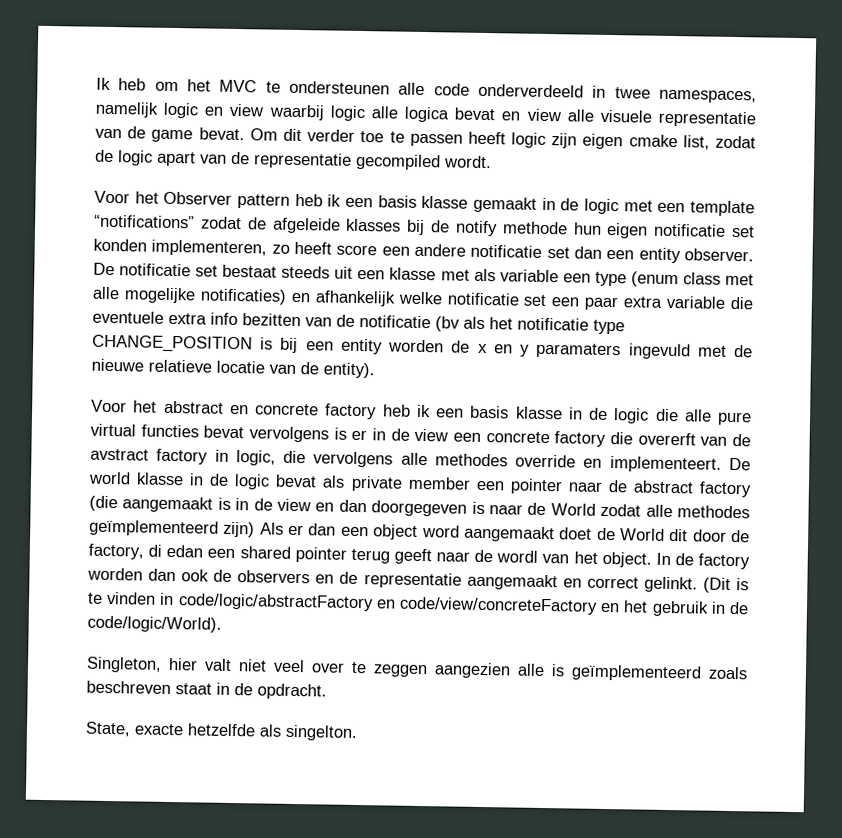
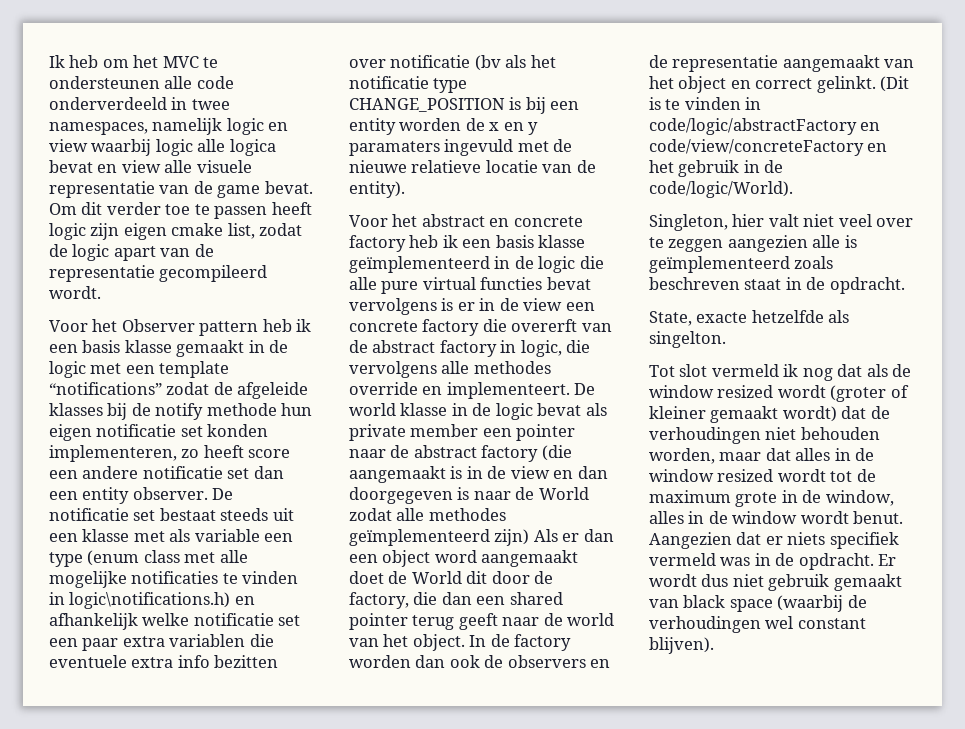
- Om dit verder toe te passen heeft logic zijn eigen cmake list, zodat de logic apart van de representatie gecompiled wordt.
+ Om dit verder toe te passen heeft logic zijn eigen cmake list, zodat de logic apart van de representatie gecompileerd wordt.
- De notificatie set bestaat steeds uit een klasse met als variable een type (enum class met alle mogelijke notificaties) en afhankelijk welke notificatie set een paar extra variable die eventuele extra info bezitten van de notificatie (bv als het notificatie type CHANGE_POSITION is bij een entity worden de x en y paramaters ingevuld met de nieuwe relatieve locatie van de entity).
+ De notificatie set bestaat steeds uit een klasse met als variable een type (enum class met alle mogelijke notificaties te vinden in logic\notifications.h) en afhankelijk welke notificatie set een paar extra variablen die eventuele extra info bezitten over notificatie (bv als het notificatie type CHANGE_POSITION is bij een entity worden de x en y paramaters ingevuld met de nieuwe relatieve locatie van de entity).
- Voor het abstract en concrete factory heb ik een basis klasse in de logic die alle pure virtual functies bevat vervolgens is er in de view een concrete factory die overerft van de avstract factory in logic, die vervolgens alle methodes override en implementeert.
+ Voor het abstract en concrete factory heb ik een basis klasse geïmplementeerd in de logic die alle pure virtual functies bevat vervolgens is er in de view een concrete factory die overerft van de abstract factory in logic, die vervolgens alle methodes override en implementeert.
- De world klasse in de logic bevat als private member een pointer naar de abstract factory (die aangemaakt is in de view en dan doorgegeven is naar de World zodat alle methodes geïmplementeerd zijn) Als er dan een object word aangemaakt doet de World dit door de factory, di edan een shared pointer terug geeft naar de wordl van het object.
+ De world klasse in de logic bevat als private member een pointer naar de abstract factory (die aangemaakt is in de view en dan doorgegeven is naar de World zodat alle methodes geïmplementeerd zijn) Als er dan een object word aangemaakt doet de World dit door de factory, die dan een shared pointer terug geeft naar de world van het object.
- In de factory worden dan ook de observers en de representatie aangemaakt en correct gelinkt.
+ In de factory worden dan ook de observers en de representatie aangemaakt van het object en correct gelinkt.
+ Tot slot vermeld ik nog dat als de window resized wordt (groter of kleiner gemaakt wordt) dat de verhoudingen niet behouden worden, maar dat alles in de window resized wordt tot de maximum grote in de window, alles in de window wordt benut. Aangezien dat er niets specifiek vermeld was in de opdracht. Er wordt dus niet gebruik gemaakt van black space (waarbij de verhoudingen wel constant blijven).

